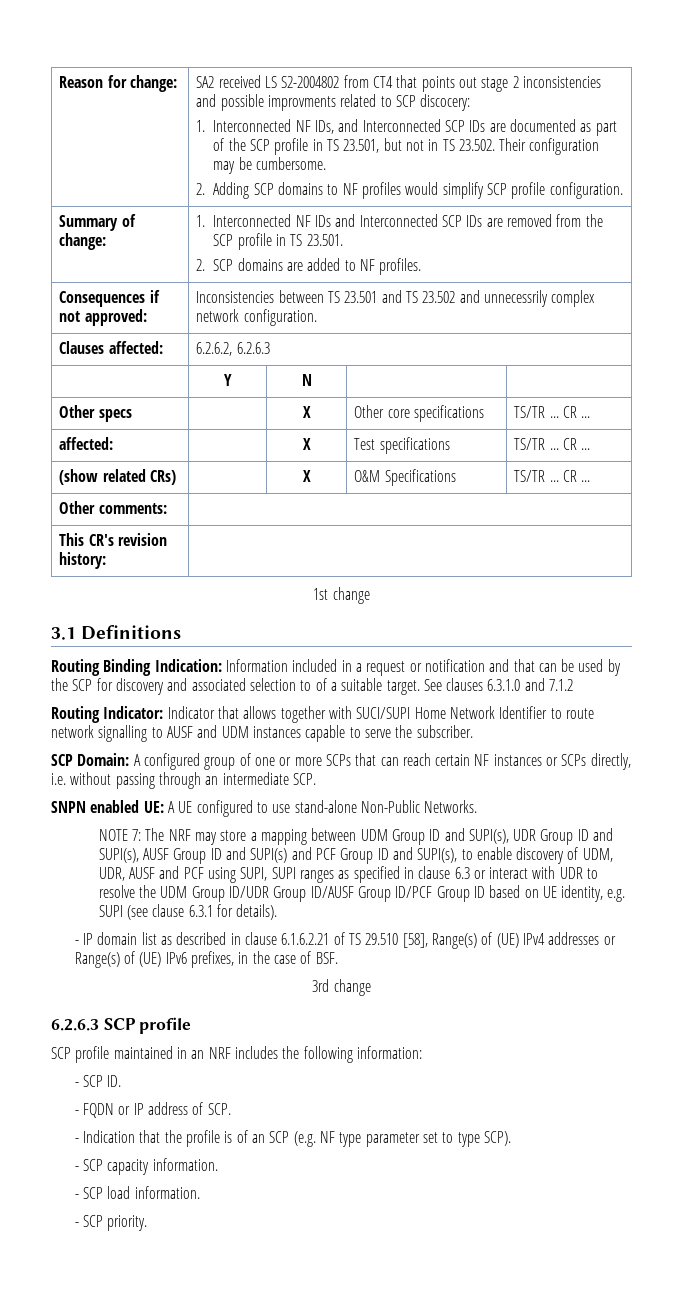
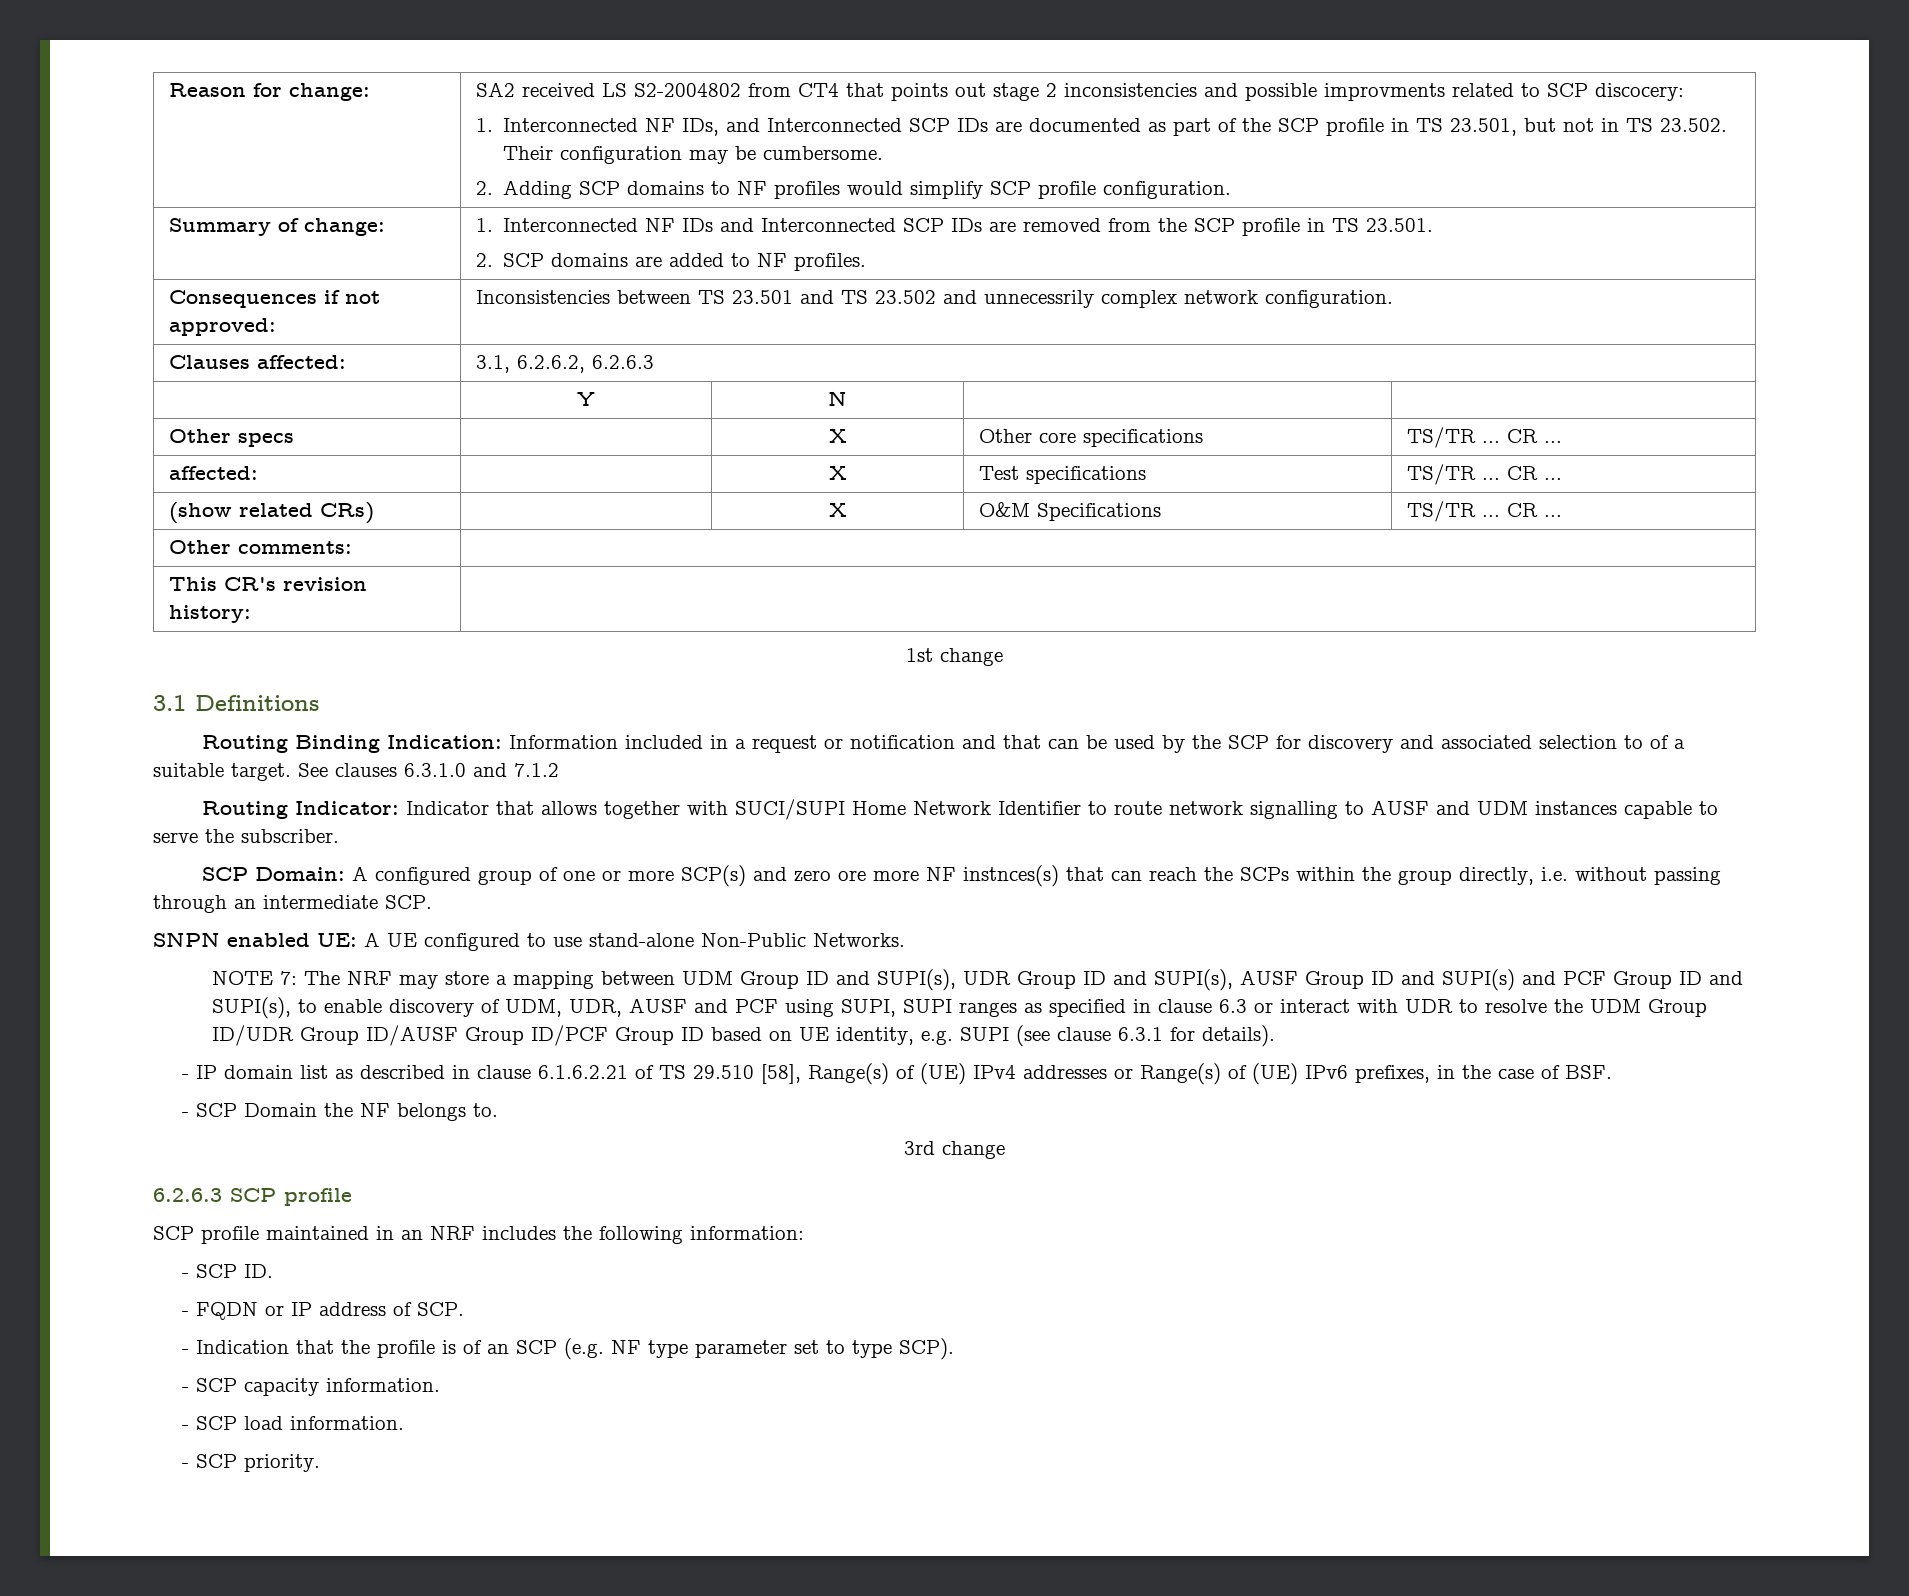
- Clauses affected: | 6.2.6.2, 6.2.6.3
+ Clauses affected: | 3.1, 6.2.6.2, 6.2.6.3
- SCP Domain: A configured group of one or more SCPs that can reach certain NF instances or SCPs directly, i.e. without passing through an intermediate SCP.
+ SCP Domain: A configured group of one or more SCP(s) and zero ore more NF instnces(s) that can reach the SCPs within the group directly, i.e. without passing through an intermediate SCP.
+ - SCP Domain the NF belongs to.

